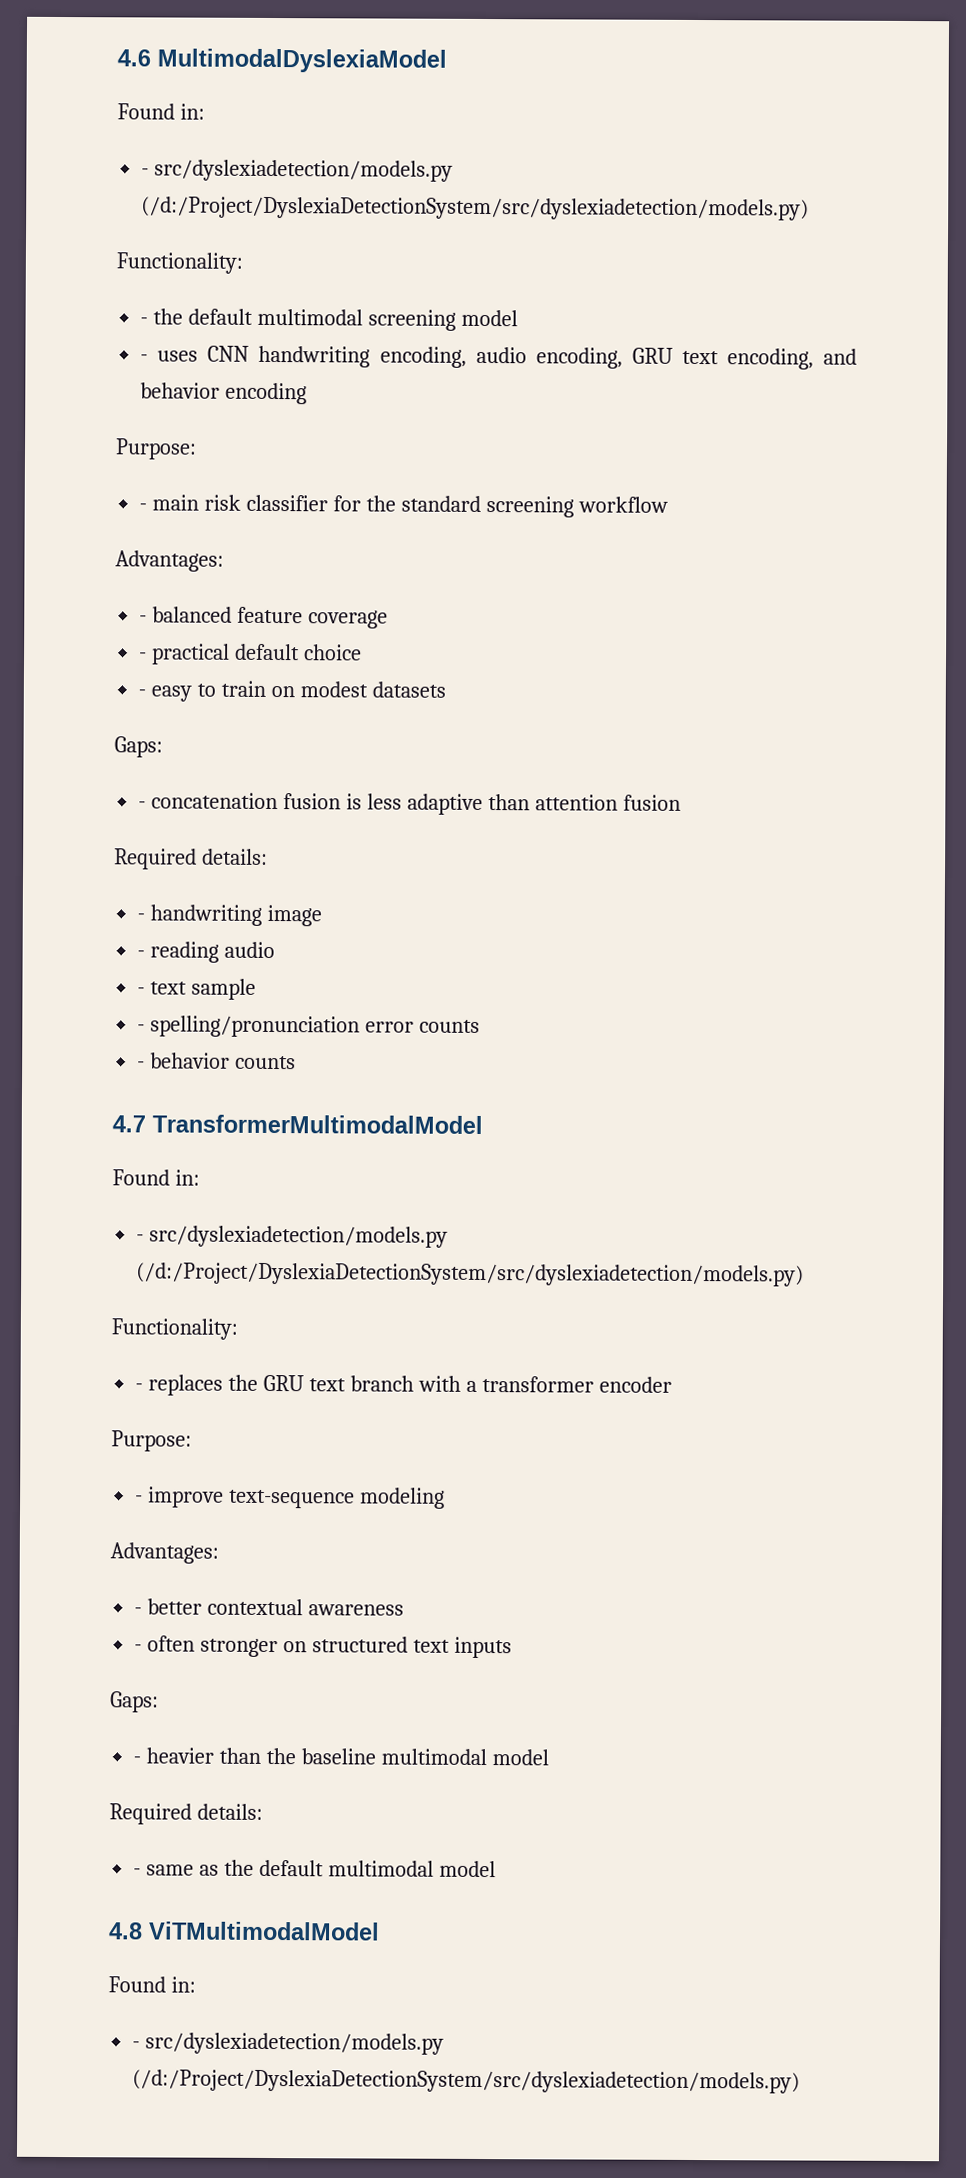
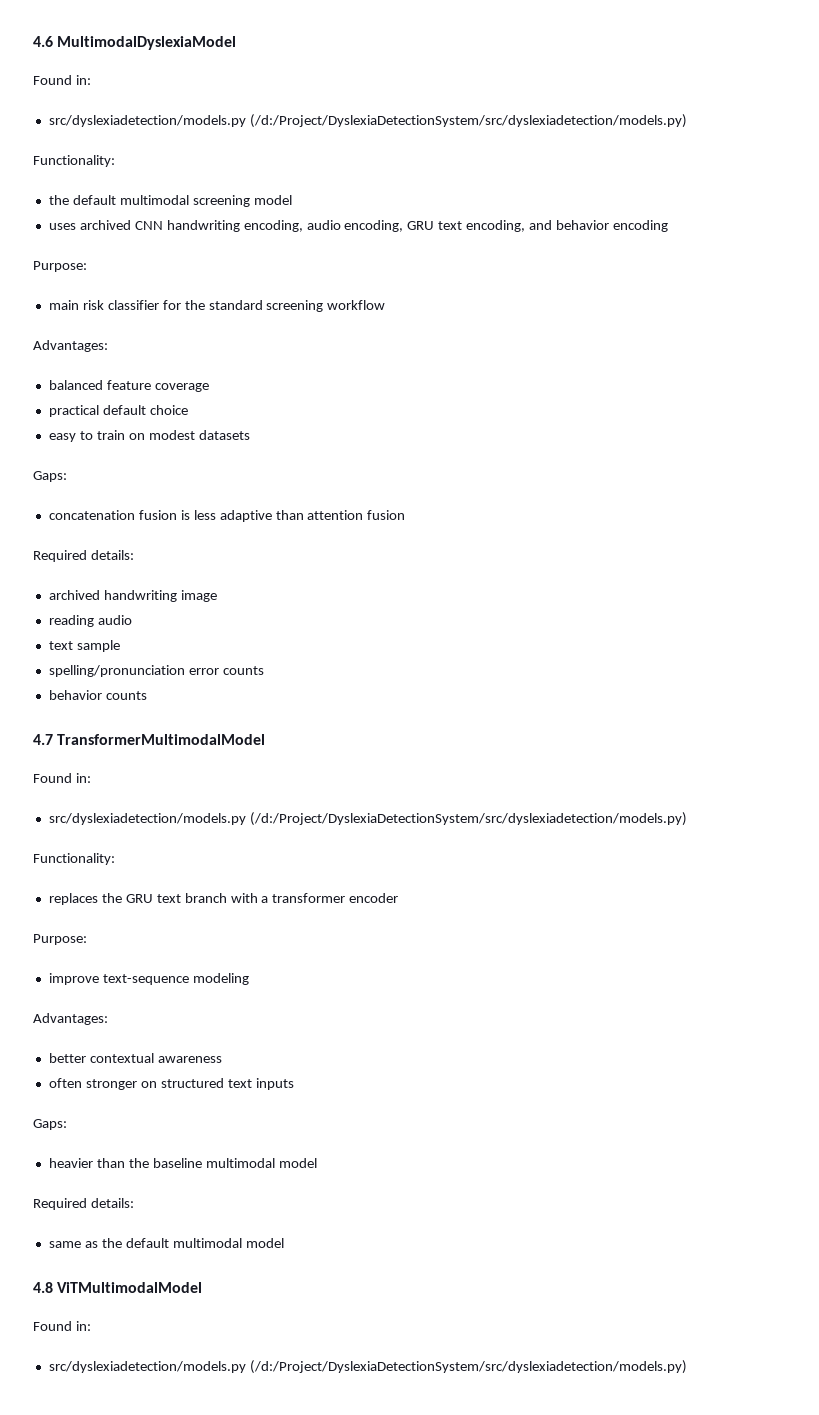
  4.6 MultimodalDyslexiaModel
  Found in:
- - src/dyslexiadetection/models.py (/d:/Project/DyslexiaDetectionSystem/src/dyslexiadetection/models.py)
+ src/dyslexiadetection/models.py (/d:/Project/DyslexiaDetectionSystem/src/dyslexiadetection/models.py)
  Functionality:
- - the default multimodal screening model
+ the default multimodal screening model
- - uses CNN handwriting encoding, audio encoding, GRU text encoding, and behavior encoding
+ uses archived CNN handwriting encoding, audio encoding, GRU text encoding, and behavior encoding
- - main risk classifier for the standard screening workflow
+ main risk classifier for the standard screening workflow
- - balanced feature coverage
+ balanced feature coverage
- - practical default choice
+ practical default choice
- - easy to train on modest datasets
+ easy to train on modest datasets
- - concatenation fusion is less adaptive than attention fusion
+ concatenation fusion is less adaptive than attention fusion
- - handwriting image
+ archived handwriting image
- - reading audio
+ reading audio
- - text sample
+ text sample
- - spelling/pronunciation error counts
+ spelling/pronunciation error counts
- - behavior counts
+ behavior counts
  4.7 TransformerMultimodalModel
  Found in:
- - src/dyslexiadetection/models.py (/d:/Project/DyslexiaDetectionSystem/src/dyslexiadetection/models.py)
+ src/dyslexiadetection/models.py (/d:/Project/DyslexiaDetectionSystem/src/dyslexiadetection/models.py)
  Functionality:
- - replaces the GRU text branch with a transformer encoder
+ replaces the GRU text branch with a transformer encoder
- - improve text-sequence modeling
+ improve text-sequence modeling
- - better contextual awareness
+ better contextual awareness
- - often stronger on structured text inputs
+ often stronger on structured text inputs
- - heavier than the baseline multimodal model
+ heavier than the baseline multimodal model
- - same as the default multimodal model
+ same as the default multimodal model
  4.8 ViTMultimodalModel
  Found in:
- - src/dyslexiadetection/models.py (/d:/Project/DyslexiaDetectionSystem/src/dyslexiadetection/models.py)
+ src/dyslexiadetection/models.py (/d:/Project/DyslexiaDetectionSystem/src/dyslexiadetection/models.py)

